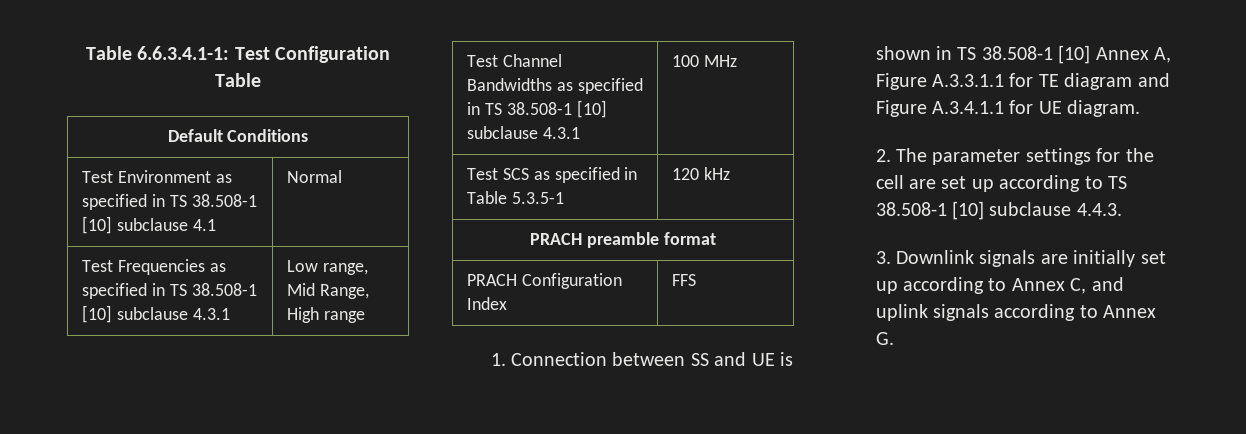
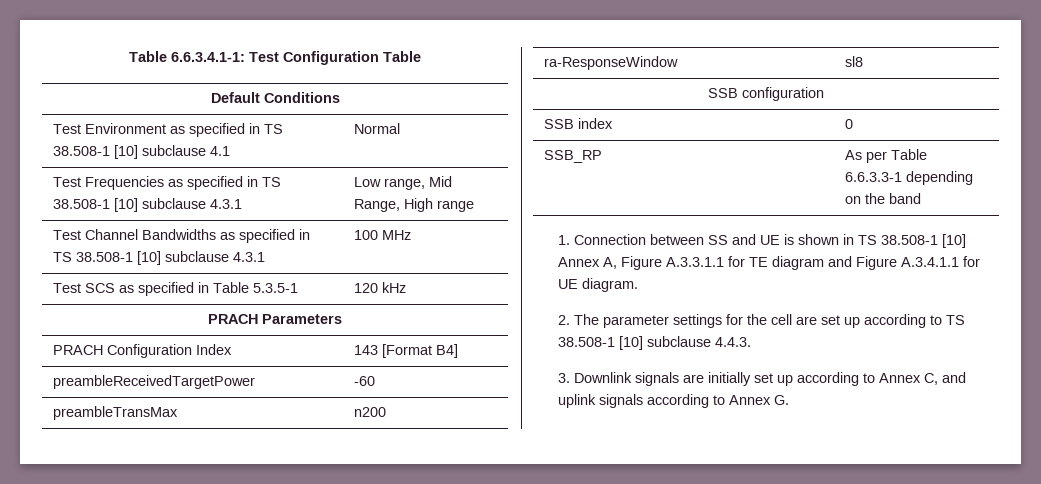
- PRACH preamble format
+ PRACH Parameters
- PRACH Configuration Index | FFS
+ PRACH Configuration Index | 143 [Format B4]
+ preambleReceivedTargetPower | -60
+ preambleTransMax | n200
+ ra-ResponseWindow | sl8
+ SSB configuration
+ SSB index | 0
+ SSB_RP | As per Table 6.6.3.3-1 depending on the band

